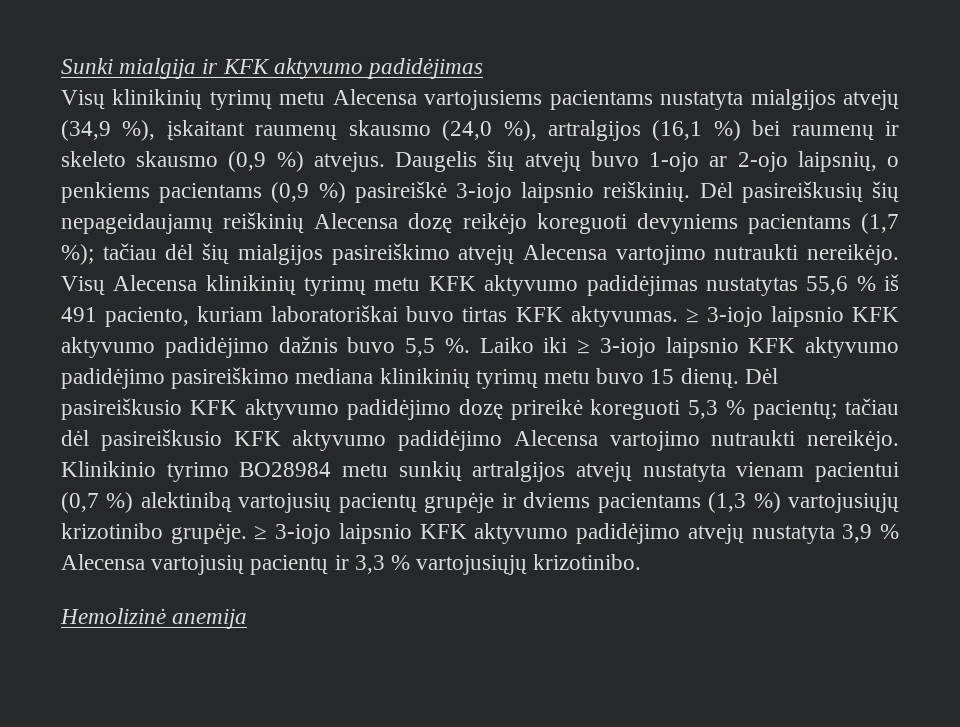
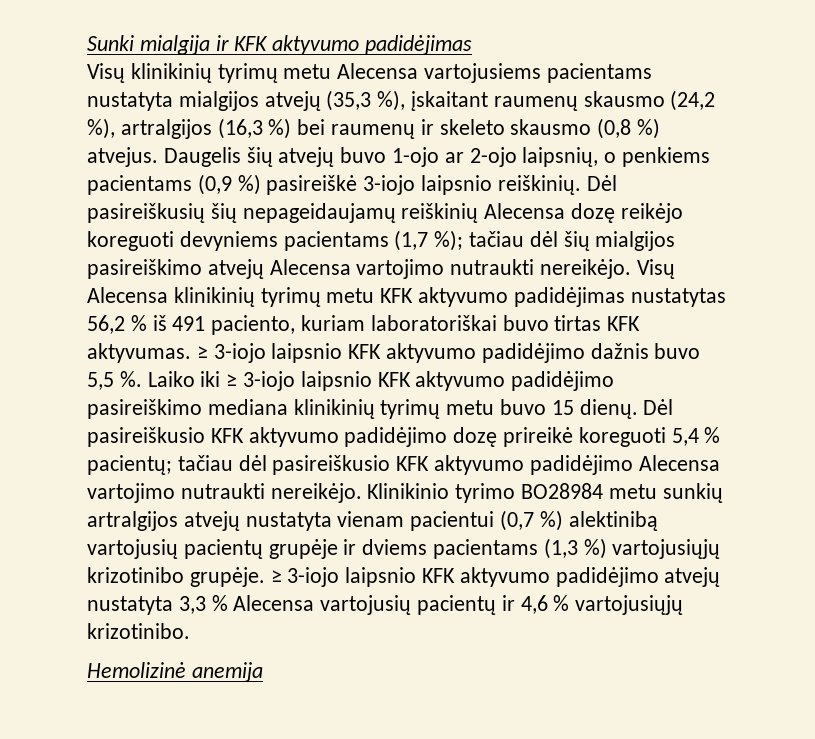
- Visų klinikinių tyrimų metu Alecensa vartojusiems pacientams nustatyta mialgijos atvejų (34,9 %), įskaitant raumenų skausmo (24,0 %), artralgijos (16,1 %) bei raumenų ir skeleto skausmo (0,9 %) atvejus.
+ Visų klinikinių tyrimų metu Alecensa vartojusiems pacientams nustatyta mialgijos atvejų (35,3 %), įskaitant raumenų skausmo (24,2 %), artralgijos (16,3 %) bei raumenų ir skeleto skausmo (0,8 %) atvejus.
- Visų Alecensa klinikinių tyrimų metu KFK aktyvumo padidėjimas nustatytas 55,6 % iš 491 paciento, kuriam laboratoriškai buvo tirtas KFK aktyvumas.
+ Visų Alecensa klinikinių tyrimų metu KFK aktyvumo padidėjimas nustatytas 56,2 % iš 491 paciento, kuriam laboratoriškai buvo tirtas KFK aktyvumas.
- Dėl pasireiškusio KFK aktyvumo padidėjimo dozę prireikė koreguoti 5,3 % pacientų; tačiau dėl pasireiškusio KFK aktyvumo padidėjimo Alecensa vartojimo nutraukti nereikėjo.
+ Dėl pasireiškusio KFK aktyvumo padidėjimo dozę prireikė koreguoti 5,4 % pacientų; tačiau dėl pasireiškusio KFK aktyvumo padidėjimo Alecensa vartojimo nutraukti nereikėjo.
- ≥ 3-iojo laipsnio KFK aktyvumo padidėjimo atvejų nustatyta 3,9 % Alecensa vartojusių pacientų ir 3,3 % vartojusiųjų krizotinibo.
+ ≥ 3-iojo laipsnio KFK aktyvumo padidėjimo atvejų nustatyta 3,3 % Alecensa vartojusių pacientų ir 4,6 % vartojusiųjų krizotinibo.

